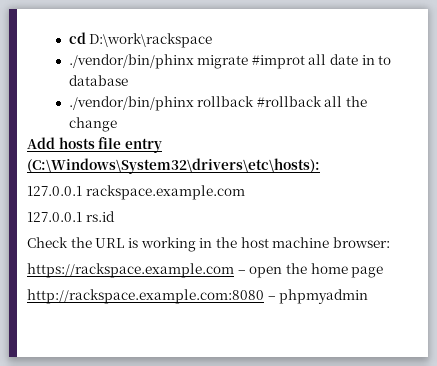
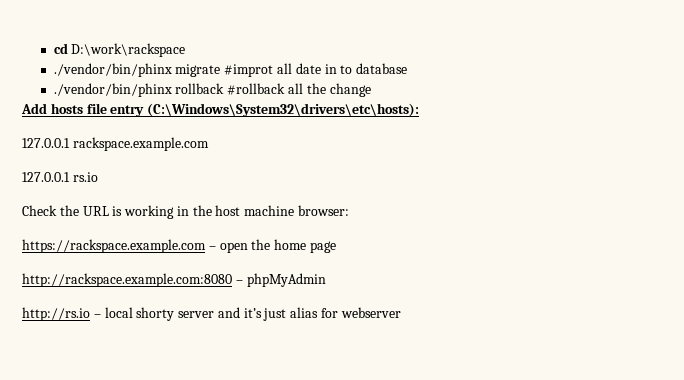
- 127.0.0.1 rs.id
+ 127.0.0.1 rs.io
- http://rackspace.example.com:8080 – phpmyadmin
+ http://rackspace.example.com:8080 – phpMyAdmin
+ http://rs.io – local shorty server and it’s just alias for webserver

